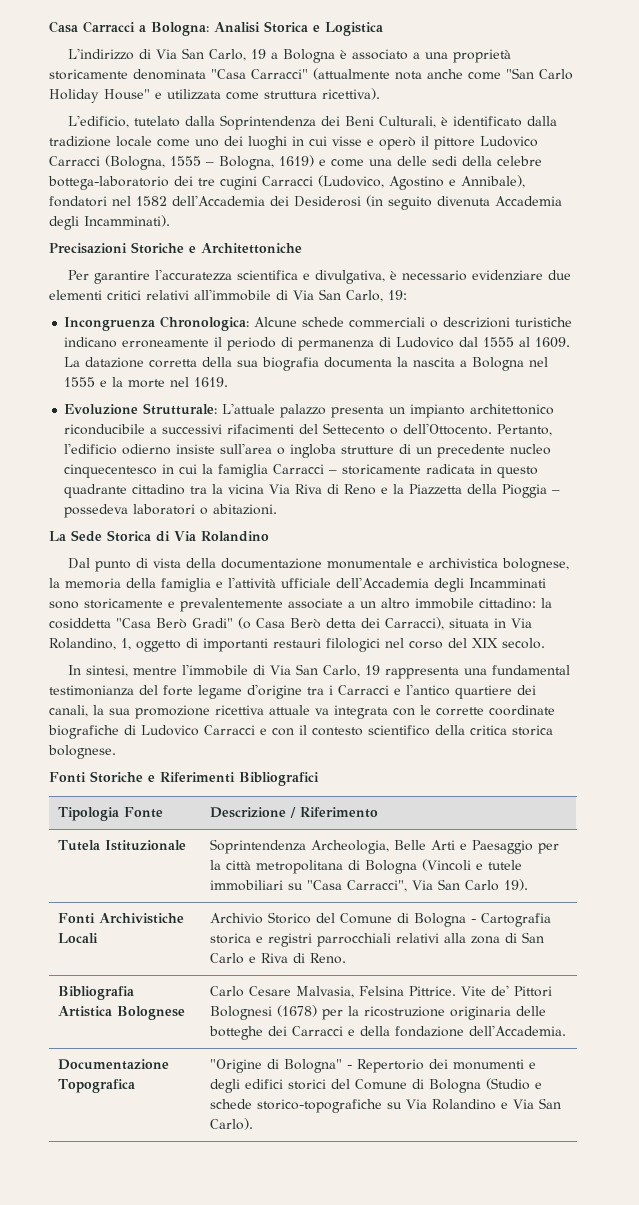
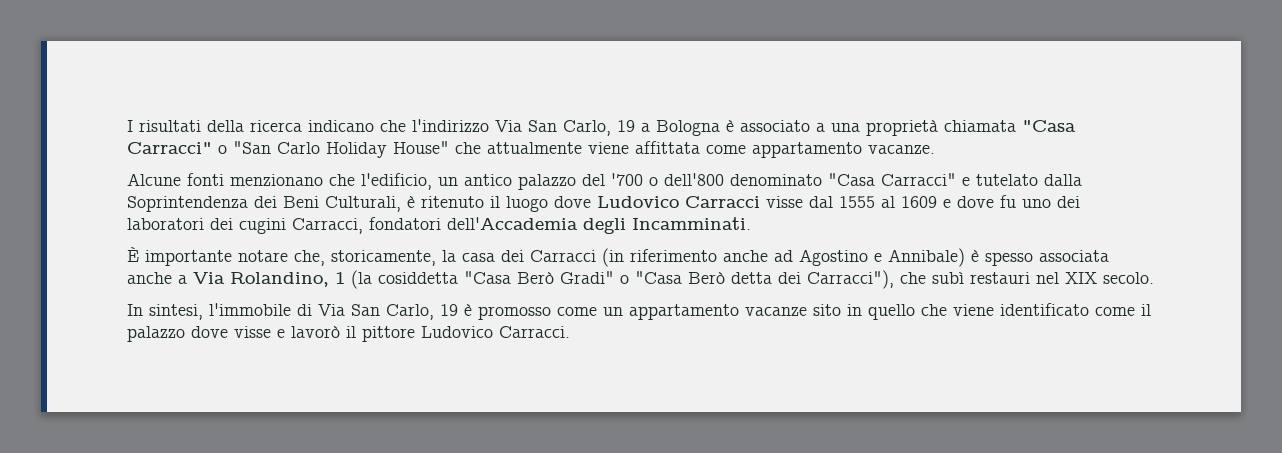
- Casa Carracci a Bologna: Analisi Storica e Logistica
- L'indirizzo di Via San Carlo, 19 a Bologna è associato a una proprietà storicamente denominata "Casa Carracci" (attualmente nota anche come "San Carlo Holiday House" e utilizzata come struttura ricettiva).
- L'edificio, tutelato dalla Soprintendenza dei Beni Culturali, è identificato dalla tradizione locale come uno dei luoghi in cui visse e operò il pittore Ludovico Carracci (Bologna, 1555 – Bologna, 1619) e come una delle sedi della celebre bottega-laboratorio dei tre cugini Carracci (Ludovico, Agostino e Annibale), fondatori nel 1582 dell'Accademia dei Desiderosi (in seguito divenuta Accademia degli Incamminati).
- Precisazioni Storiche e Architettoniche
- Per garantire l'accuratezza scientifica e divulgativa, è necessario evidenziare due elementi critici relativi all'immobile di Via San Carlo, 19:
- Incongruenza Chronologica: Alcune schede commerciali o descrizioni turistiche indicano erroneamente il periodo di permanenza di Ludovico dal 1555 al 1609. La datazione corretta della sua biografia documenta la nascita a Bologna nel 1555 e la morte nel 1619.
- Evoluzione Strutturale: L'attuale palazzo presenta un impianto architettonico riconducibile a successivi rifacimenti del Settecento o dell'Ottocento. Pertanto, l'edificio odierno insiste sull'area o ingloba strutture di un precedente nucleo cinquecentesco in cui la famiglia Carracci – storicamente radicata in questo quadrante cittadino tra la vicina Via Riva di Reno e la Piazzetta della Pioggia – possedeva laboratori o abitazioni.
- La Sede Storica di Via Rolandino
- Dal punto di vista della documentazione monumentale e archivistica bolognese, la memoria della famiglia e l'attività ufficiale dell'Accademia degli Incamminati sono storicamente e prevalentemente associate a un altro immobile cittadino: la cosiddetta "Casa Berò Gradi" (o Casa Berò detta dei Carracci), situata in Via Rolandino, 1, oggetto di importanti restauri filologici nel corso del XIX secolo.
+ I risultati della ricerca indicano che l'indirizzo Via San Carlo, 19 a Bologna è associato a una proprietà chiamata "Casa Carracci" o "San Carlo Holiday House" che attualmente viene affittata come appartamento vacanze.
+ Alcune fonti menzionano che l'edificio, un antico palazzo del '700 o dell'800 denominato "Casa Carracci" e tutelato dalla Soprintendenza dei Beni Culturali, è ritenuto il luogo dove Ludovico Carracci visse dal 1555 al 1609 e dove fu uno dei laboratori dei cugini Carracci, fondatori dell'Accademia degli Incamminati.
+ È importante notare che, storicamente, la casa dei Carracci (in riferimento anche ad Agostino e Annibale) è spesso associata anche a Via Rolandino, 1 (la cosiddetta "Casa Berò Gradi" o "Casa Berò detta dei Carracci"), che subì restauri nel XIX secolo.
- In sintesi, mentre l'immobile di Via San Carlo, 19 rappresenta una fundamental testimonianza del forte legame d'origine tra i Carracci e l'antico quartiere dei canali, la sua promozione ricettiva attuale va integrata con le corrette coordinate biografiche di Ludovico Carracci e con il contesto scientifico della critica storica bolognese.
- Fonti Storiche e Riferimenti Bibliografici
- Tipologia Fonte | Descrizione / Riferimento
- Tutela Istituzionale | Soprintendenza Archeologia, Belle Arti e Paesaggio per la città metropolitana di Bologna (Vincoli e tutele immobiliari su "Casa Carracci", Via San Carlo 19).
- Fonti Archivistiche Locali | Archivio Storico del Comune di Bologna - Cartografia storica e registri parrocchiali relativi alla zona di San Carlo e Riva di Reno.
- Bibliografia Artistica Bolognese | Carlo Cesare Malvasia, Felsina Pittrice. Vite de' Pittori Bolognesi (1678) per la ricostruzione originaria delle botteghe dei Carracci e della fondazione dell'Accademia.
- Documentazione Topografica | "Origine di Bologna" - Repertorio dei monumenti e degli edifici storici del Comune di Bologna (Studio e schede storico-topografiche su Via Rolandino e Via San Carlo).
+ In sintesi, l'immobile di Via San Carlo, 19 è promosso come un appartamento vacanze sito in quello che viene identificato come il palazzo dove visse e lavorò il pittore Ludovico Carracci.

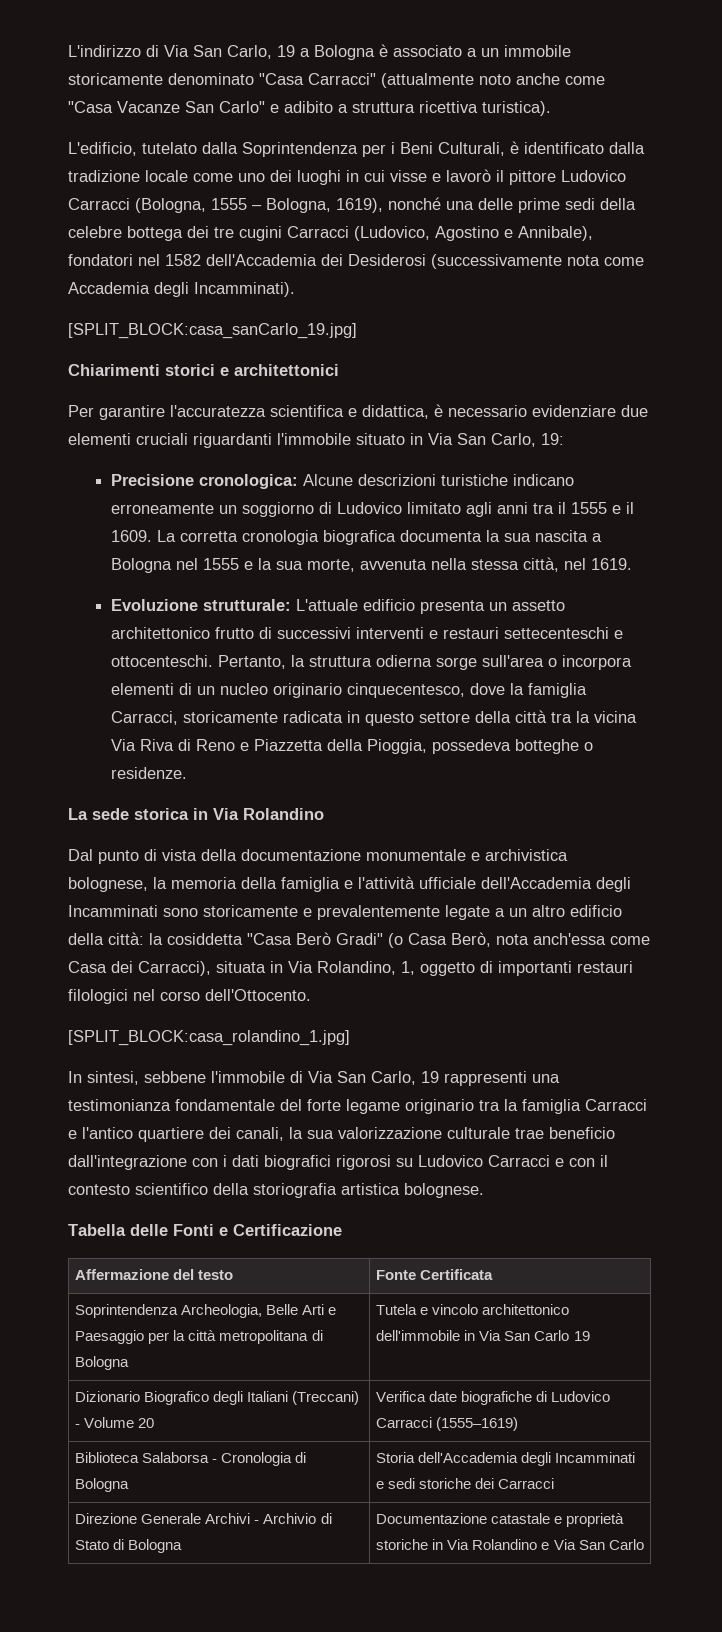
- I risultati della ricerca indicano che l'indirizzo Via San Carlo, 19 a Bologna è associato a una proprietà chiamata "Casa Carracci" o "San Carlo Holiday House" che attualmente viene affittata come appartamento vacanze.
- Alcune fonti menzionano che l'edificio, un antico palazzo del '700 o dell'800 denominato "Casa Carracci" e tutelato dalla Soprintendenza dei Beni Culturali, è ritenuto il luogo dove Ludovico Carracci visse dal 1555 al 1609 e dove fu uno dei laboratori dei cugini Carracci, fondatori dell'Accademia degli Incamminati.
- È importante notare che, storicamente, la casa dei Carracci (in riferimento anche ad Agostino e Annibale) è spesso associata anche a Via Rolandino, 1 (la cosiddetta "Casa Berò Gradi" o "Casa Berò detta dei Carracci"), che subì restauri nel XIX secolo.
+ L'indirizzo di Via San Carlo, 19 a Bologna è associato a un immobile storicamente denominato "Casa Carracci" (attualmente noto anche come "Casa Vacanze San Carlo" e adibito a struttura ricettiva turistica).
+ L'edificio, tutelato dalla Soprintendenza per i Beni Culturali, è identificato dalla tradizione locale come uno dei luoghi in cui visse e lavorò il pittore Ludovico Carracci (Bologna, 1555 – Bologna, 1619), nonché una delle prime sedi della celebre bottega dei tre cugini Carracci (Ludovico, Agostino e Annibale), fondatori nel 1582 dell'Accademia dei Desiderosi (successivamente nota come Accademia degli Incamminati).
+ [SPLIT_BLOCK:casa_sanCarlo_19.jpg]
+ Chiarimenti storici e architettonici
+ Per garantire l'accuratezza scientifica e didattica, è necessario evidenziare due elementi cruciali riguardanti l'immobile situato in Via San Carlo, 19:
+ Precisione cronologica: Alcune descrizioni turistiche indicano erroneamente un soggiorno di Ludovico limitato agli anni tra il 1555 e il 1609. La corretta cronologia biografica documenta la sua nascita a Bologna nel 1555 e la sua morte, avvenuta nella stessa città, nel 1619.
+ Evoluzione strutturale: L'attuale edificio presenta un assetto architettonico frutto di successivi interventi e restauri settecenteschi e ottocenteschi. Pertanto, la struttura odierna sorge sull'area o incorpora elementi di un nucleo originario cinquecentesco, dove la famiglia Carracci, storicamente radicata in questo settore della città tra la vicina Via Riva di Reno e Piazzetta della Pioggia, possedeva botteghe o residenze.
+ La sede storica in Via Rolandino
+ Dal punto di vista della documentazione monumentale e archivistica bolognese, la memoria della famiglia e l'attività ufficiale dell'Accademia degli Incamminati sono storicamente e prevalentemente legate a un altro edificio della città: la cosiddetta "Casa Berò Gradi" (o Casa Berò, nota anch'essa come Casa dei Carracci), situata in Via Rolandino, 1, oggetto di importanti restauri filologici nel corso dell'Ottocento.
+ [SPLIT_BLOCK:casa_rolandino_1.jpg]
- In sintesi, l'immobile di Via San Carlo, 19 è promosso come un appartamento vacanze sito in quello che viene identificato come il palazzo dove visse e lavorò il pittore Ludovico Carracci.
+ In sintesi, sebbene l'immobile di Via San Carlo, 19 rappresenti una testimonianza fondamentale del forte legame originario tra la famiglia Carracci e l'antico quartiere dei canali, la sua valorizzazione culturale trae beneficio dall'integrazione con i dati biografici rigorosi su Ludovico Carracci e con il contesto scientifico della storiografia artistica bolognese.
+ Tabella delle Fonti e Certificazione
+ Affermazione del testo | Fonte Certificata
+ Soprintendenza Archeologia, Belle Arti e Paesaggio per la città metropolitana di Bologna | Tutela e vincolo architettonico dell'immobile in Via San Carlo 19
+ Dizionario Biografico degli Italiani (Treccani) - Volume 20 | Verifica date biografiche di Ludovico Carracci (1555–1619)
+ Biblioteca Salaborsa - Cronologia di Bologna | Storia dell'Accademia degli Incamminati e sedi storiche dei Carracci
+ Direzione Generale Archivi - Archivio di Stato di Bologna | Documentazione catastale e proprietà storiche in Via Rolandino e Via San Carlo

